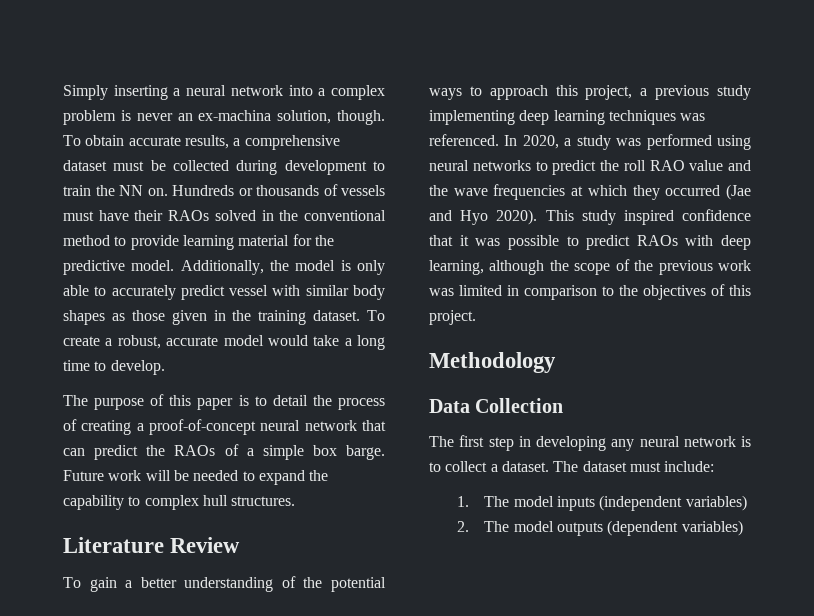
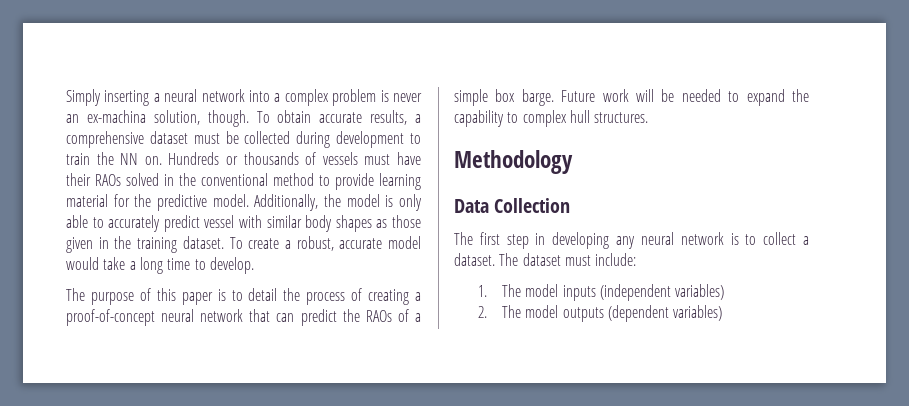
- Literature Review
- To gain a better understanding of the potential ways to approach this project, a previous study implementing deep learning techniques was referenced. In 2020, a study was performed using neural networks to predict the roll RAO value and the wave frequencies at which they occurred (Jae and Hyo 2020). This study inspired confidence that it was possible to predict RAOs with deep learning, although the scope of the previous work was limited in comparison to the objectives of this project.

